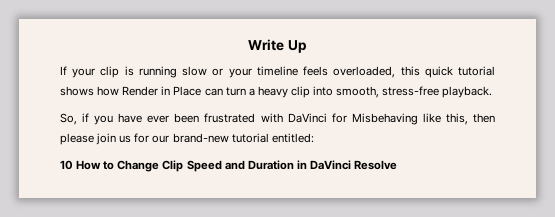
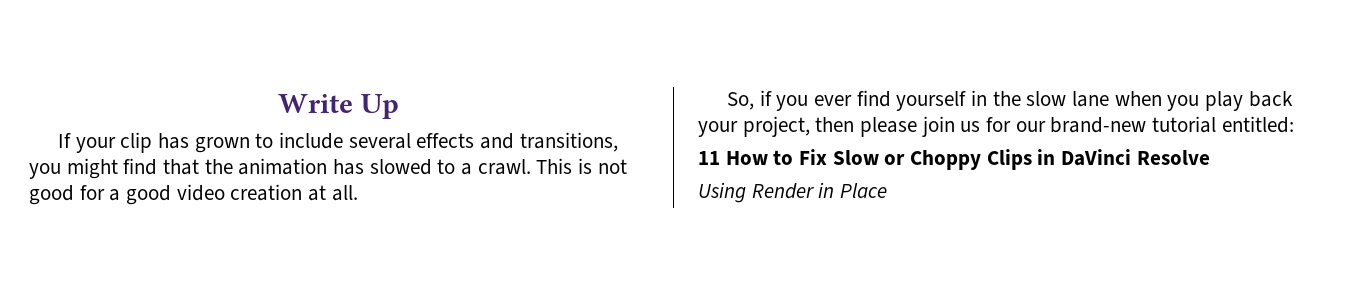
- If your clip is running slow or your timeline feels overloaded, this quick tutorial shows how Render in Place can turn a heavy clip into smooth, stress-free playback.
- So, if you have ever been frustrated with DaVinci for Misbehaving like this, then please join us for our brand-new tutorial entitled:
+ If your clip has grown to include several effects and transitions, you might find that the animation has slowed to a crawl. This is not good for a good video creation at all.
+ So, if you ever find yourself in the slow lane when you play back your project, then please join us for our brand-new tutorial entitled:
- 10 How to Change Clip Speed and Duration in DaVinci Resolve
+ 11 How to Fix Slow or Choppy Clips in DaVinci Resolve
+ Using Render in Place

